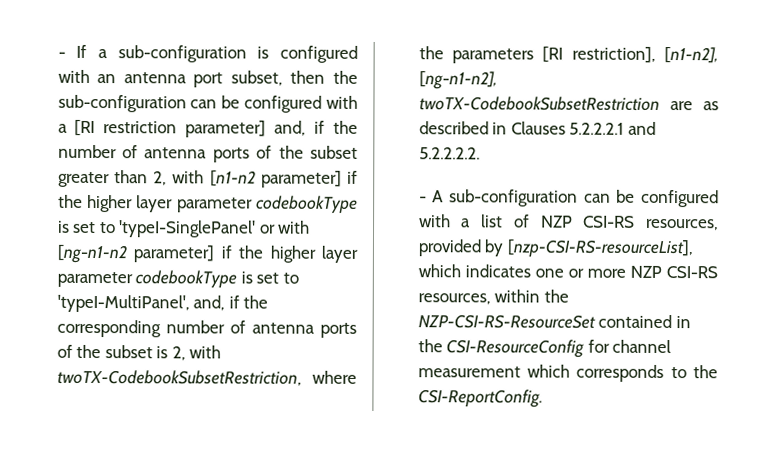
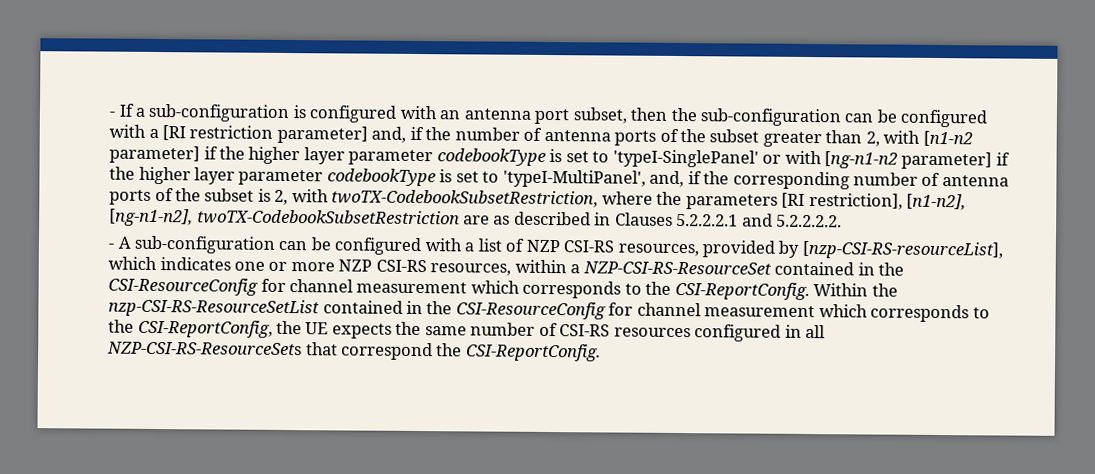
- - A sub-configuration can be configured with a list of NZP CSI-RS resources, provided by [nzp-CSI-RS-resourceList], which indicates one or more NZP CSI-RS resources, within the NZP-CSI-RS-ResourceSet contained in the CSI-ResourceConfig for channel measurement which corresponds to the CSI-ReportConfig.
+ - A sub-configuration can be configured with a list of NZP CSI-RS resources, provided by [nzp-CSI-RS-resourceList], which indicates one or more NZP CSI-RS resources, within a NZP-CSI-RS-ResourceSet contained in the CSI-ResourceConfig for channel measurement which corresponds to the CSI-ReportConfig.
+ Within the nzp-CSI-RS-ResourceSetList contained in the CSI-ResourceConfig for channel measurement which corresponds to the CSI-ReportConfig, the UE expects the same number of CSI-RS resources configured in all NZP-CSI-RS-ResourceSets that correspond the CSI-ReportConfig.

